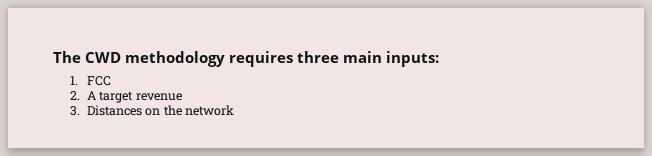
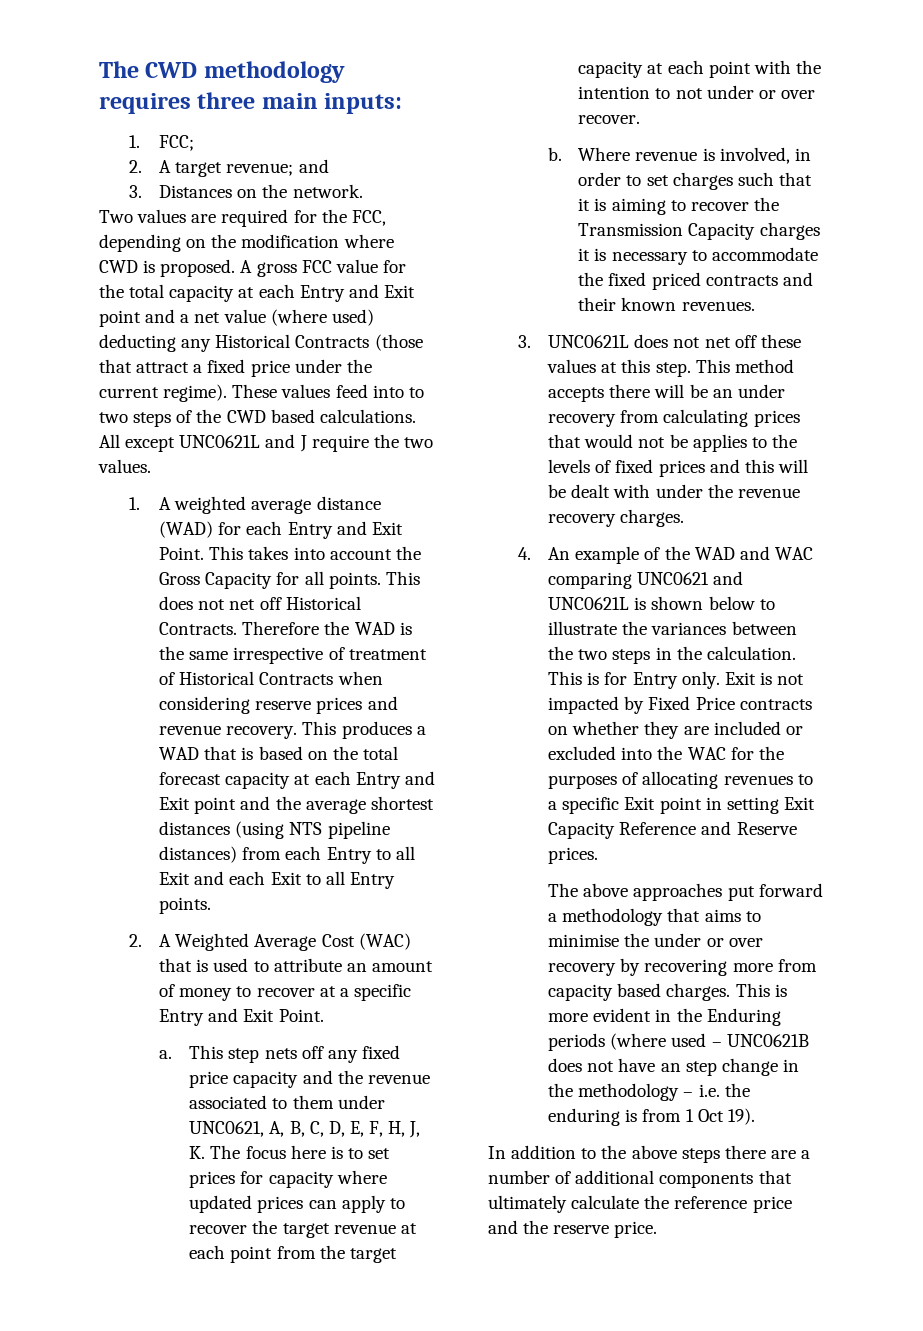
- 1. FCC
+ 1. FCC;
- 2. A target revenue
+ 2. A target revenue; and
- 3. Distances on the network
+ 3. Distances on the network.
+ Two values are required for the FCC, depending on the modification where CWD is proposed. A gross FCC value for the total capacity at each Entry and Exit point and a net value (where used) deducting any Historical Contracts (those that attract a fixed price under the current regime). These values feed into to two steps of the CWD based calculations. All except UNC0621L and J require the two values.
+ 1. A weighted average distance (WAD) for each Entry and Exit Point. This takes into account the Gross Capacity for all points. This does not net off Historical Contracts. Therefore the WAD is the same irrespective of treatment of Historical Contracts when considering reserve prices and revenue recovery. This produces a WAD that is based on the total forecast capacity at each Entry and Exit point and the average shortest distances (using NTS pipeline distances) from each Entry to all Exit and each Exit to all Entry points.
+ 2. A Weighted Average Cost (WAC) that is used to attribute an amount of money to recover at a specific Entry and Exit Point.
+ a. This step nets off any fixed price capacity and the revenue associated to them under UNC0621, A, B, C, D, E, F, H, J, K. The focus here is to set prices for capacity where updated prices can apply to recover the target revenue at each point from the target capacity at each point with the intention to not under or over recover.
+ b. Where revenue is involved, in order to set charges such that it is aiming to recover the Transmission Capacity charges it is necessary to accommodate the fixed priced contracts and their known revenues.
+ 3. UNC0621L does not net off these values at this step. This method accepts there will be an under recovery from calculating prices that would not be applies to the levels of fixed prices and this will be dealt with under the revenue recovery charges.
+ 4. An example of the WAD and WAC comparing UNC0621 and UNC0621L is shown below to illustrate the variances between the two steps in the calculation. This is for Entry only. Exit is not impacted by Fixed Price contracts on whether they are included or excluded into the WAC for the purposes of allocating revenues to a specific Exit point in setting Exit Capacity Reference and Reserve prices.
+ The above approaches put forward a methodology that aims to minimise the under or over recovery by recovering more from capacity based charges. This is more evident in the Enduring periods (where used – UNC0621B does not have an step change in the methodology – i.e. the enduring is from 1 Oct 19).
+ In addition to the above steps there are a number of additional components that ultimately calculate the reference price and the reserve price.

